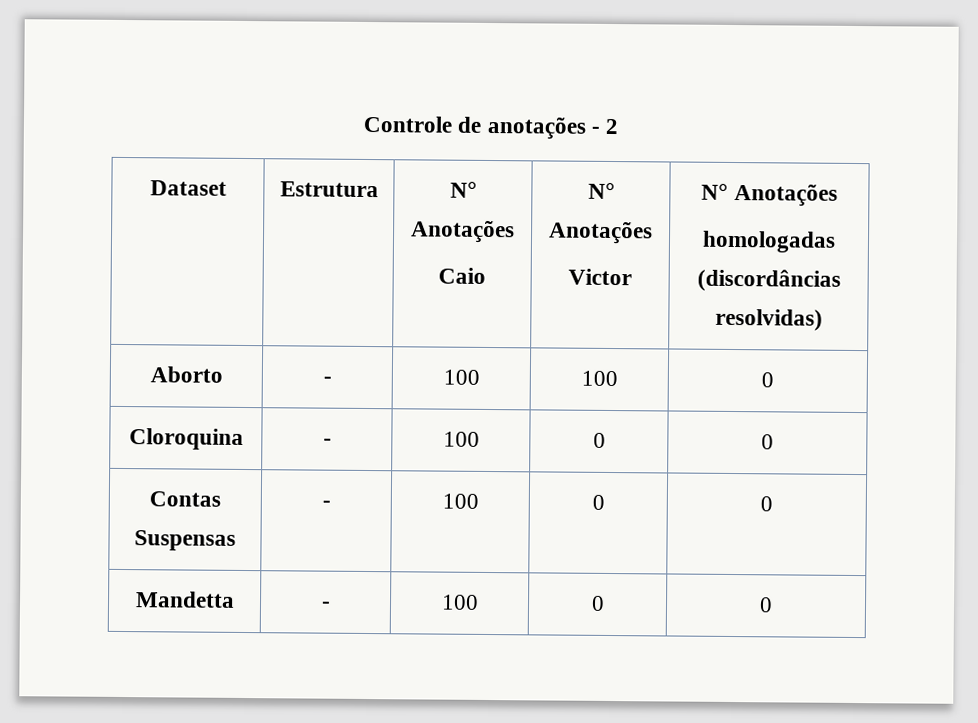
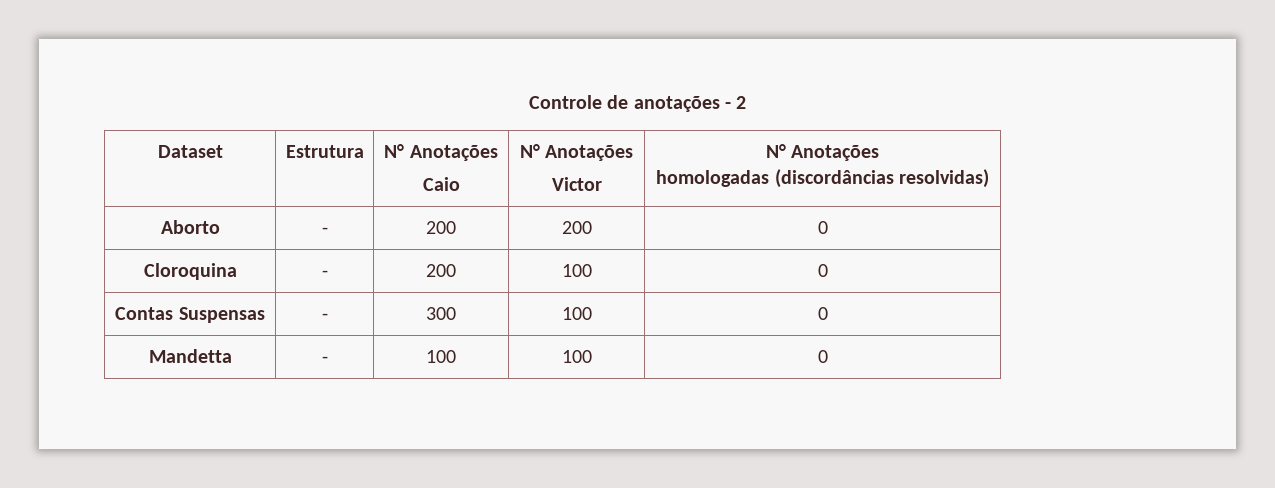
- Aborto | - | 100 | 100 | 0
+ Aborto | - | 200 | 200 | 0
- Cloroquina | - | 100 | 0 | 0
+ Cloroquina | - | 200 | 100 | 0
- Contas Suspensas | - | 100 | 0 | 0
+ Contas Suspensas | - | 300 | 100 | 0
- Mandetta | - | 100 | 0 | 0
+ Mandetta | - | 100 | 100 | 0

